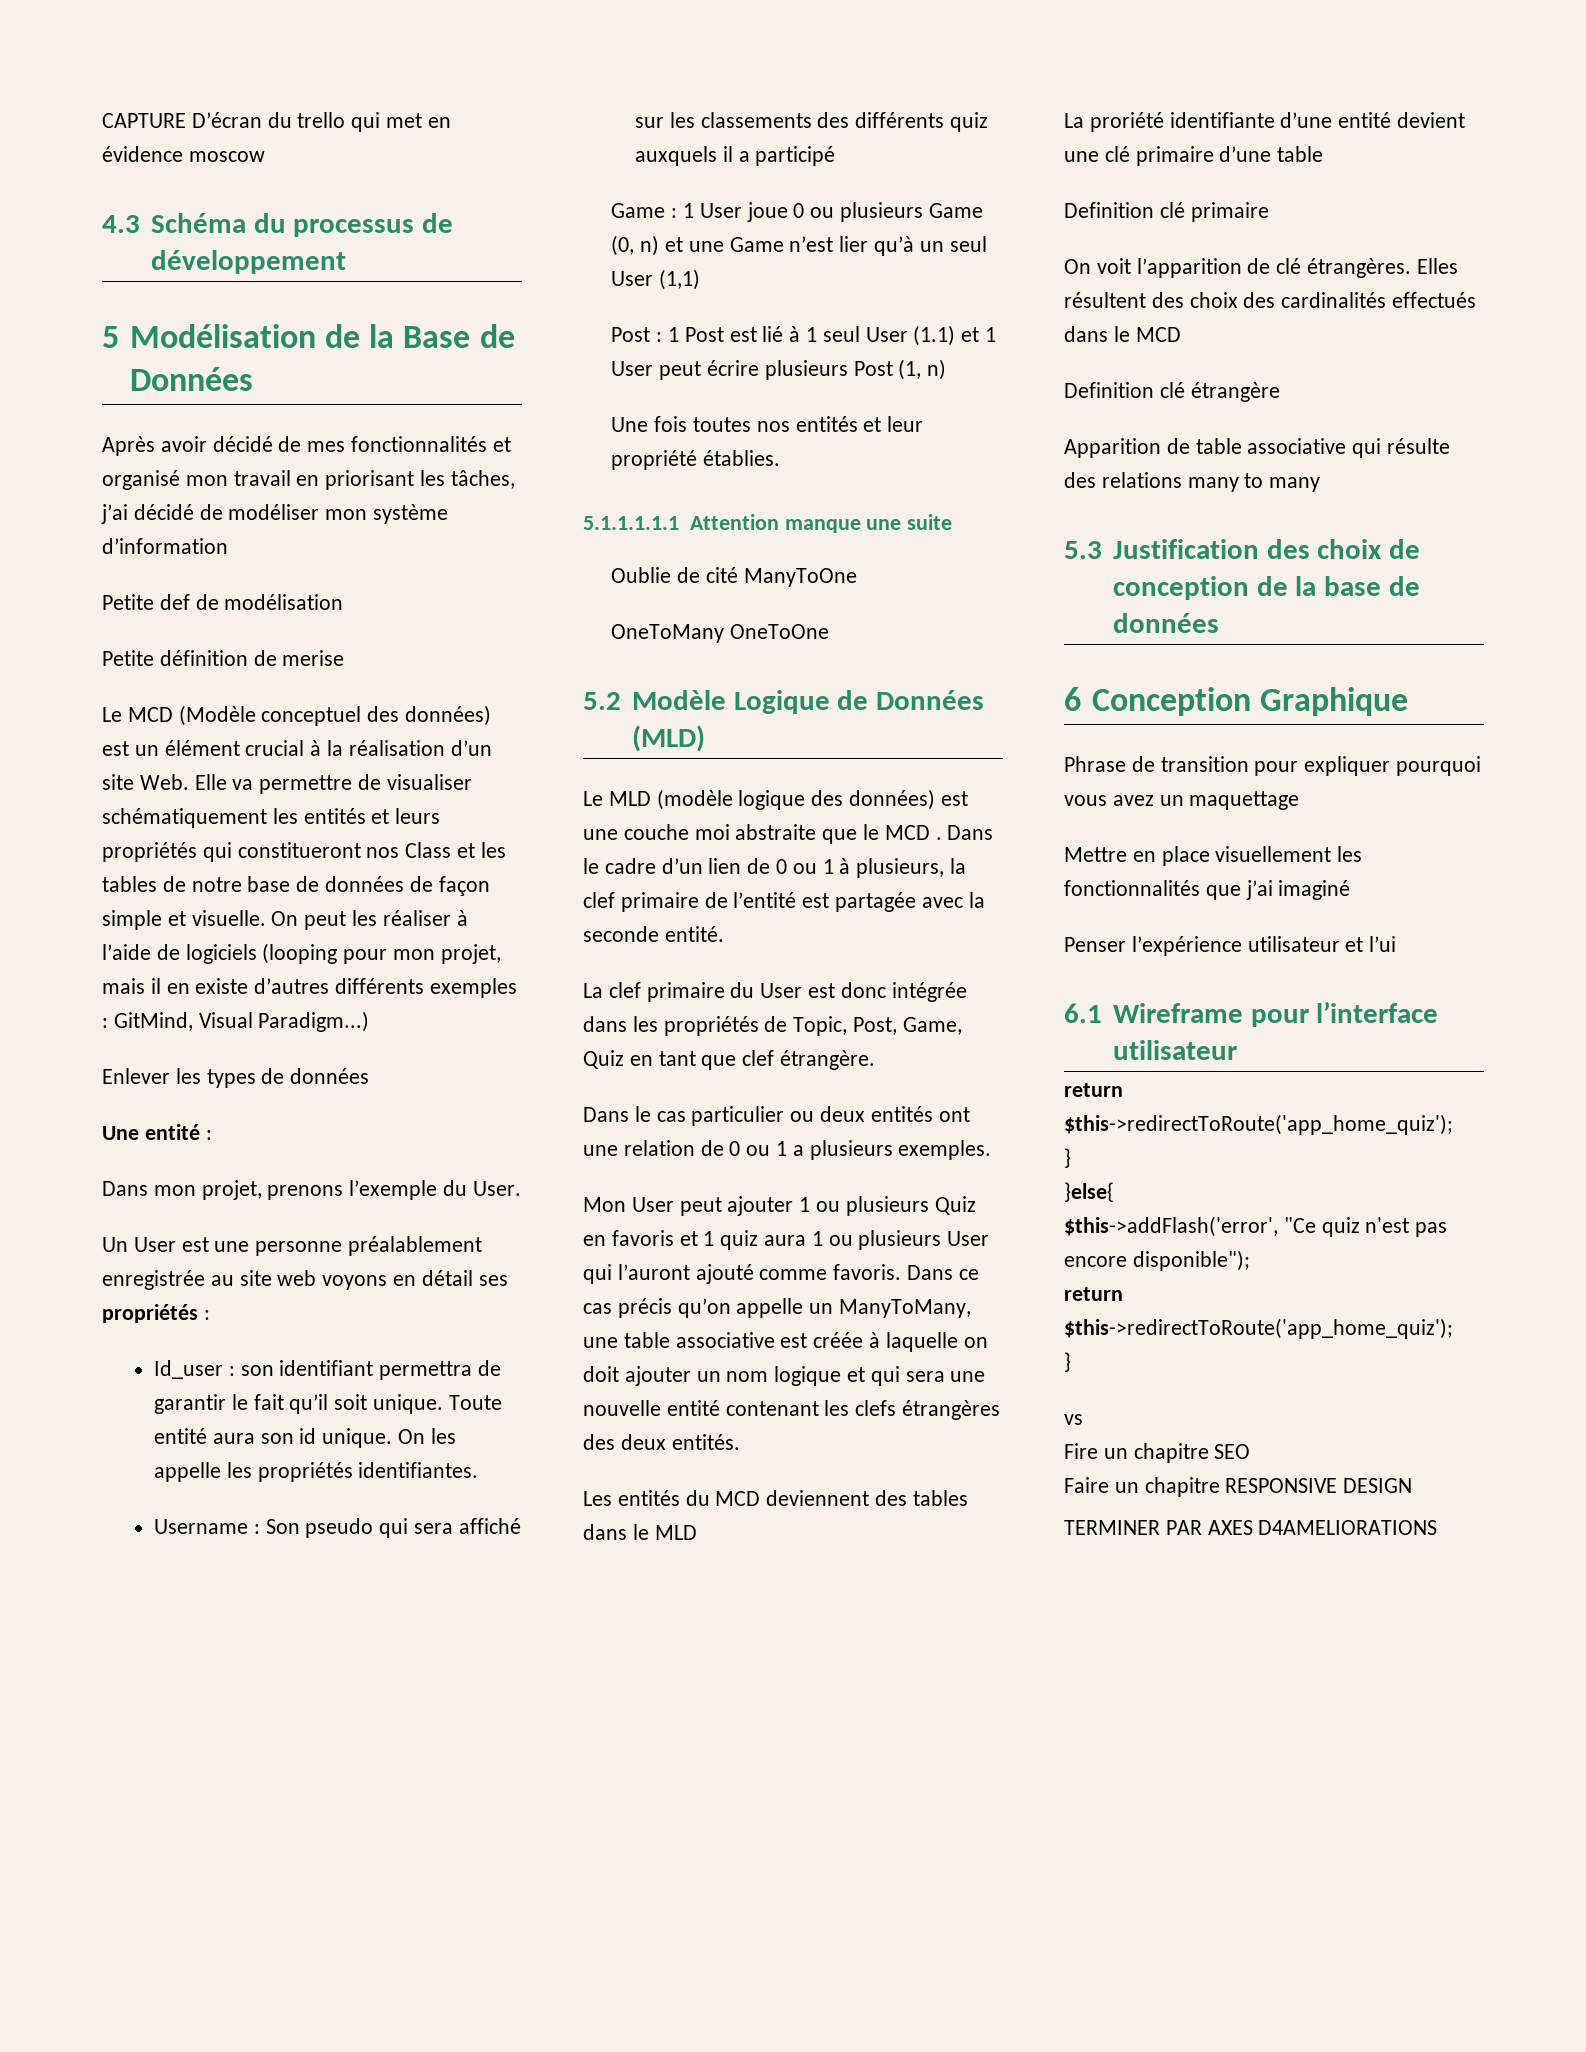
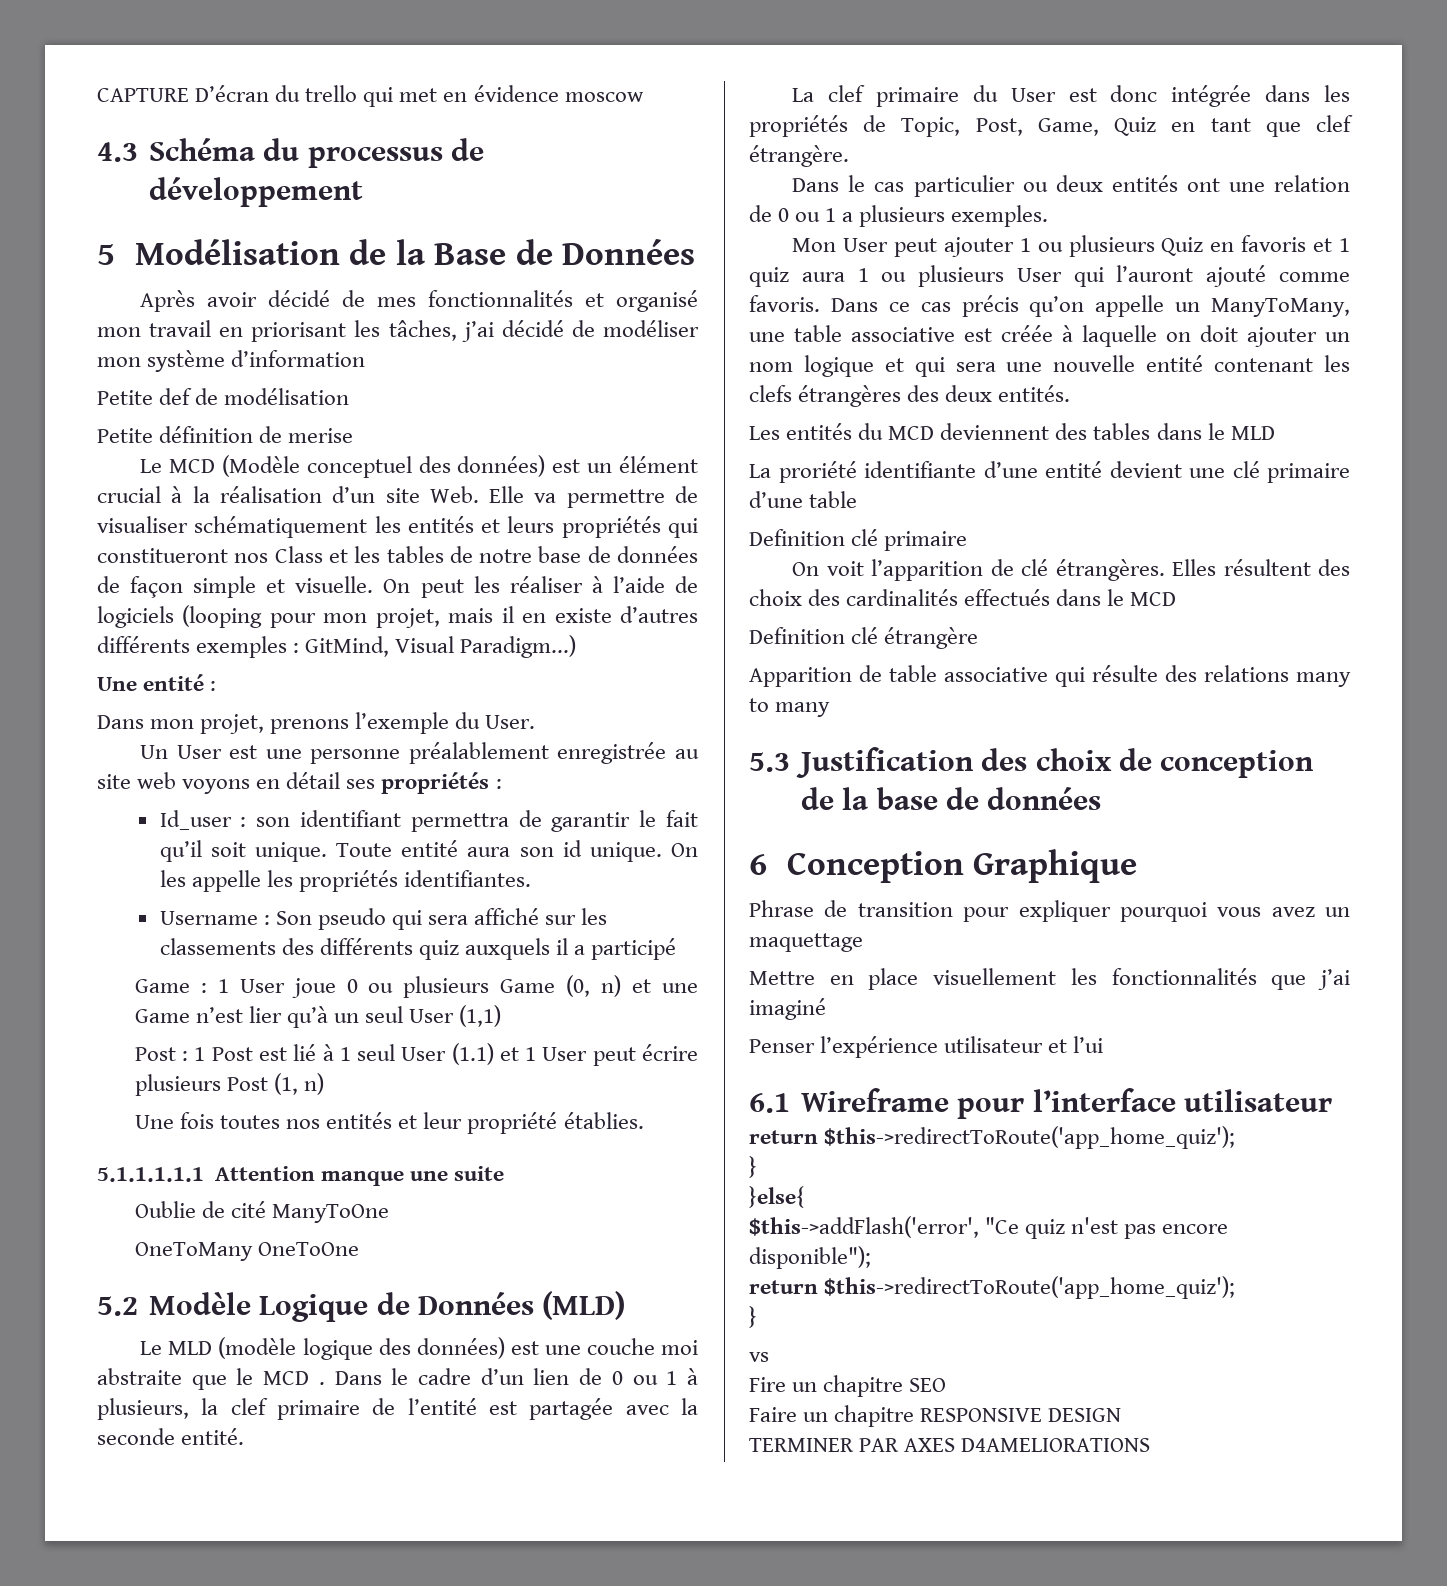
- Enlever les types de données

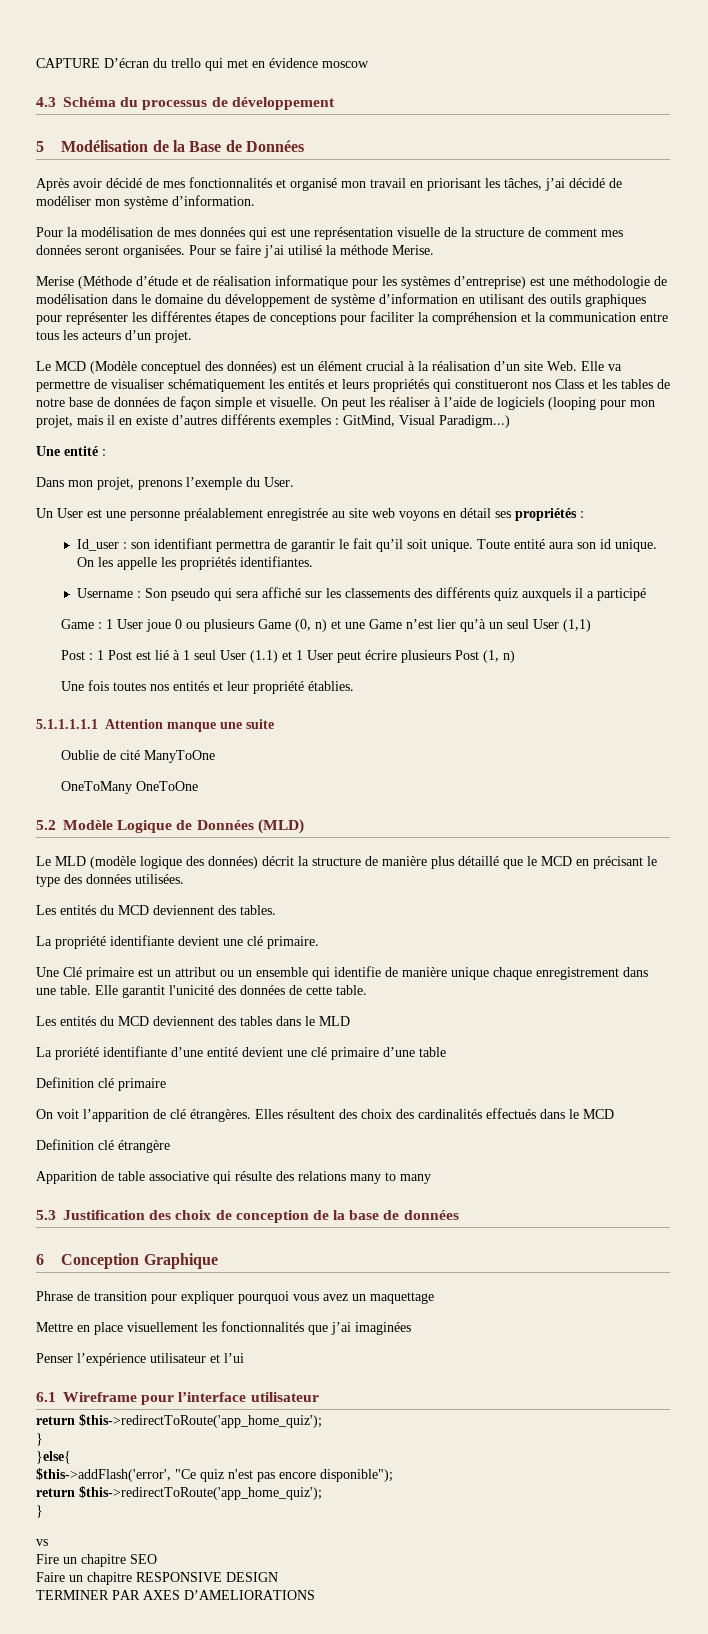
- Après avoir décidé de mes fonctionnalités et organisé mon travail en priorisant les tâches, j’ai décidé de modéliser mon système d’information
- Petite def de modélisation
- Petite définition de merise
+ Après avoir décidé de mes fonctionnalités et organisé mon travail en priorisant les tâches, j’ai décidé de modéliser mon système d’information.
+ Pour la modélisation de mes données qui est une représentation visuelle de la structure de comment mes données seront organisées. Pour se faire j’ai utilisé la méthode Merise.
+ Merise (Méthode d’étude et de réalisation informatique pour les systèmes d’entreprise) est une méthodologie de modélisation dans le domaine du développement de système d’information en utilisant des outils graphiques pour représenter les différentes étapes de conceptions pour faciliter la compréhension et la communication entre tous les acteurs d’un projet.
- Le MLD (modèle logique des données) est une couche moi abstraite que le MCD . Dans le cadre d’un lien de 0 ou 1 à plusieurs, la clef primaire de l’entité est partagée avec la seconde entité.
- La clef primaire du User est donc intégrée dans les propriétés de Topic, Post, Game, Quiz en tant que clef étrangère.
- Dans le cas particulier ou deux entités ont une relation de 0 ou 1 a plusieurs exemples.
- Mon User peut ajouter 1 ou plusieurs Quiz en favoris et 1 quiz aura 1 ou plusieurs User qui l’auront ajouté comme favoris. Dans ce cas précis qu’on appelle un ManyToMany, une table associative est créée à laquelle on doit ajouter un nom logique et qui sera une nouvelle entité contenant les clefs étrangères des deux entités.
+ Le MLD (modèle logique des données) décrit la structure de manière plus détaillé que le MCD en précisant le type des données utilisées.
+ Les entités du MCD deviennent des tables.
+ La propriété identifiante devient une clé primaire.
+ Une Clé primaire est un attribut ou un ensemble qui identifie de manière unique chaque enregistrement dans une table. Elle garantit l'unicité des données de cette table.
- Mettre en place visuellement les fonctionnalités que j’ai imaginé
+ Mettre en place visuellement les fonctionnalités que j’ai imaginées
- TERMINER PAR AXES D4AMELIORATIONS
+ TERMINER PAR AXES D’AMELIORATIONS

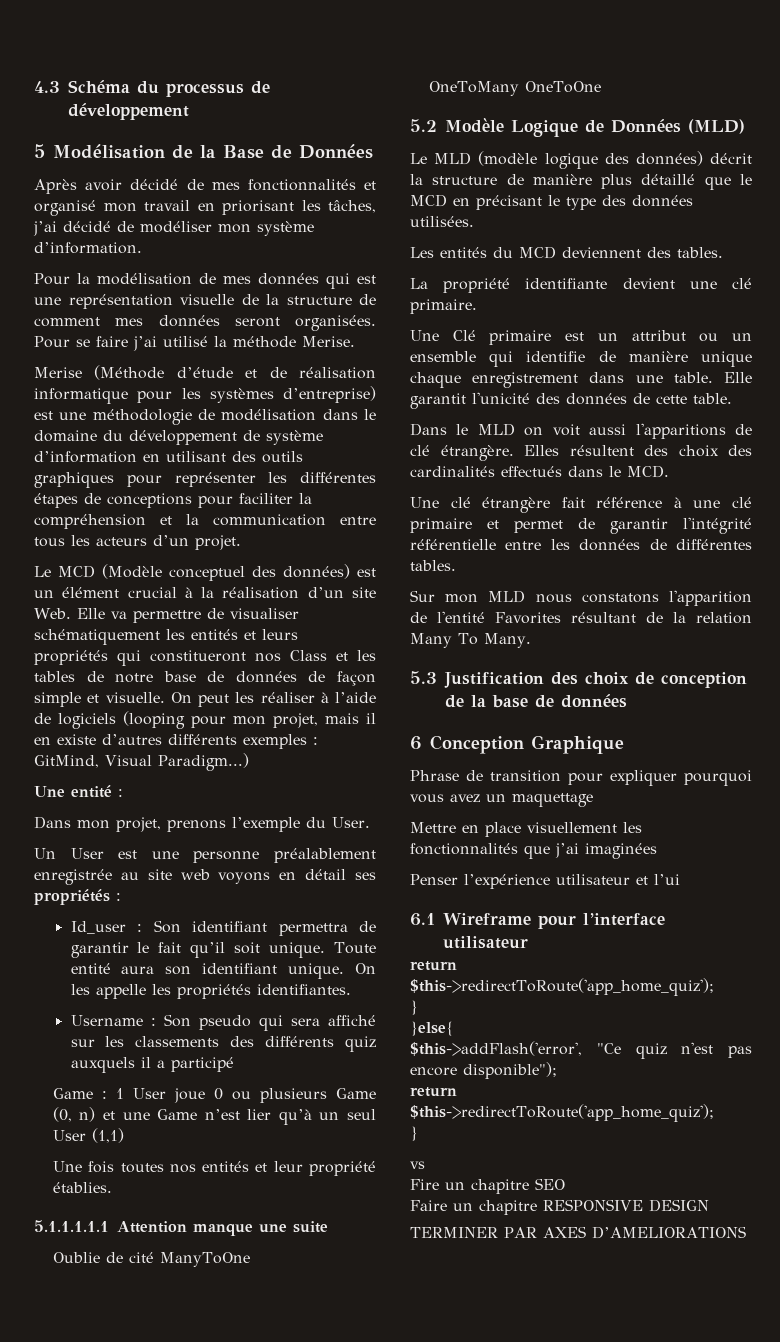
- CAPTURE D’écran du trello qui met en évidence moscow
- Id_user : son identifiant permettra de garantir le fait qu’il soit unique.
+ Id_user : Son identifiant permettra de garantir le fait qu’il soit unique.
- Toute entité aura son id unique.
+ Toute entité aura son identifiant unique.
- Post : 1 Post est lié à 1 seul User (1.1) et 1 User peut écrire plusieurs Post (1, n)
- Les entités du MCD deviennent des tables dans le MLD
- La proriété identifiante d’une entité devient une clé primaire d’une table
- Definition clé primaire
- On voit l’apparition de clé étrangères.
+ Dans le MLD on voit aussi l'apparitions de clé étrangère.
- Elles résultent des choix des cardinalités effectués dans le MCD
- Definition clé étrangère
- Apparition de table associative qui résulte des relations many to many
+ Elles résultent des choix des cardinalités effectués dans le MCD.
+ Une clé étrangère fait référence à une clé primaire et permet de garantir l'intégrité référentielle entre les données de différentes tables.
+ Sur mon MLD nous constatons l'apparition de l'entité Favorites résultant de la relation Many To Many.

